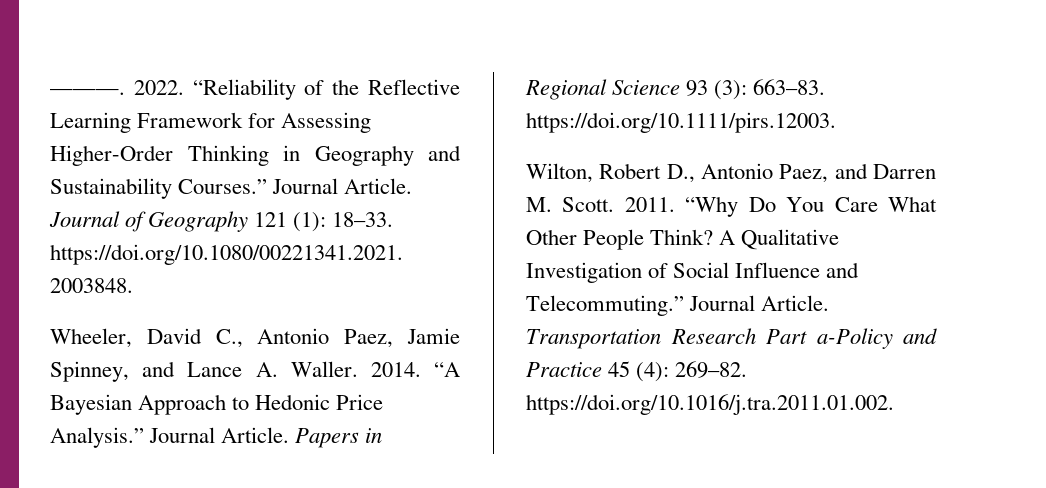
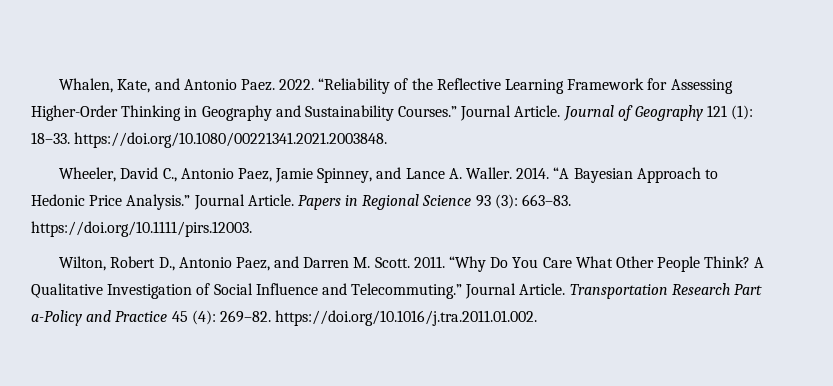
- ———.
+ Whalen, Kate, and Antonio Paez.

